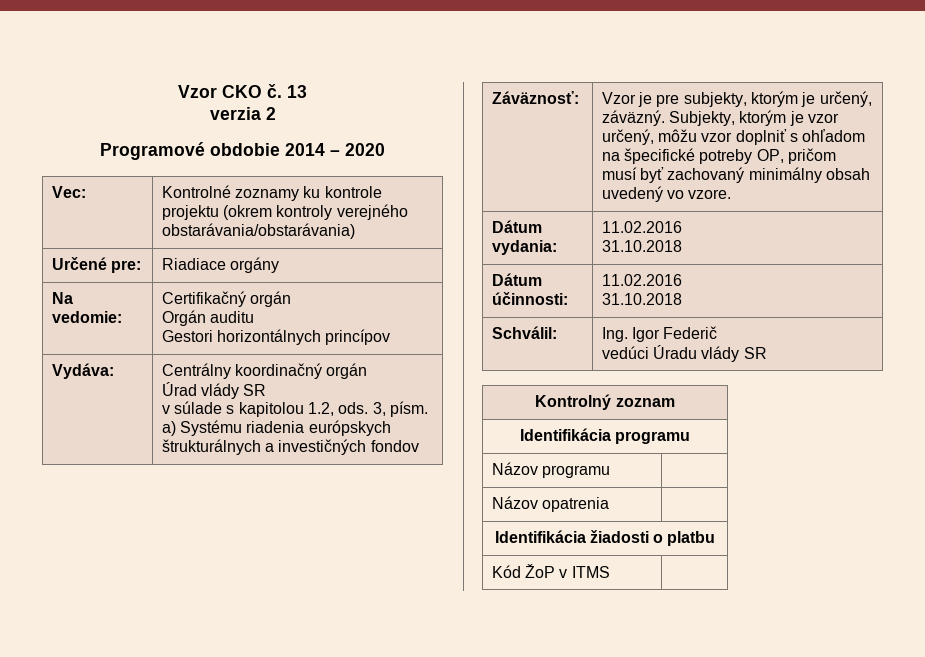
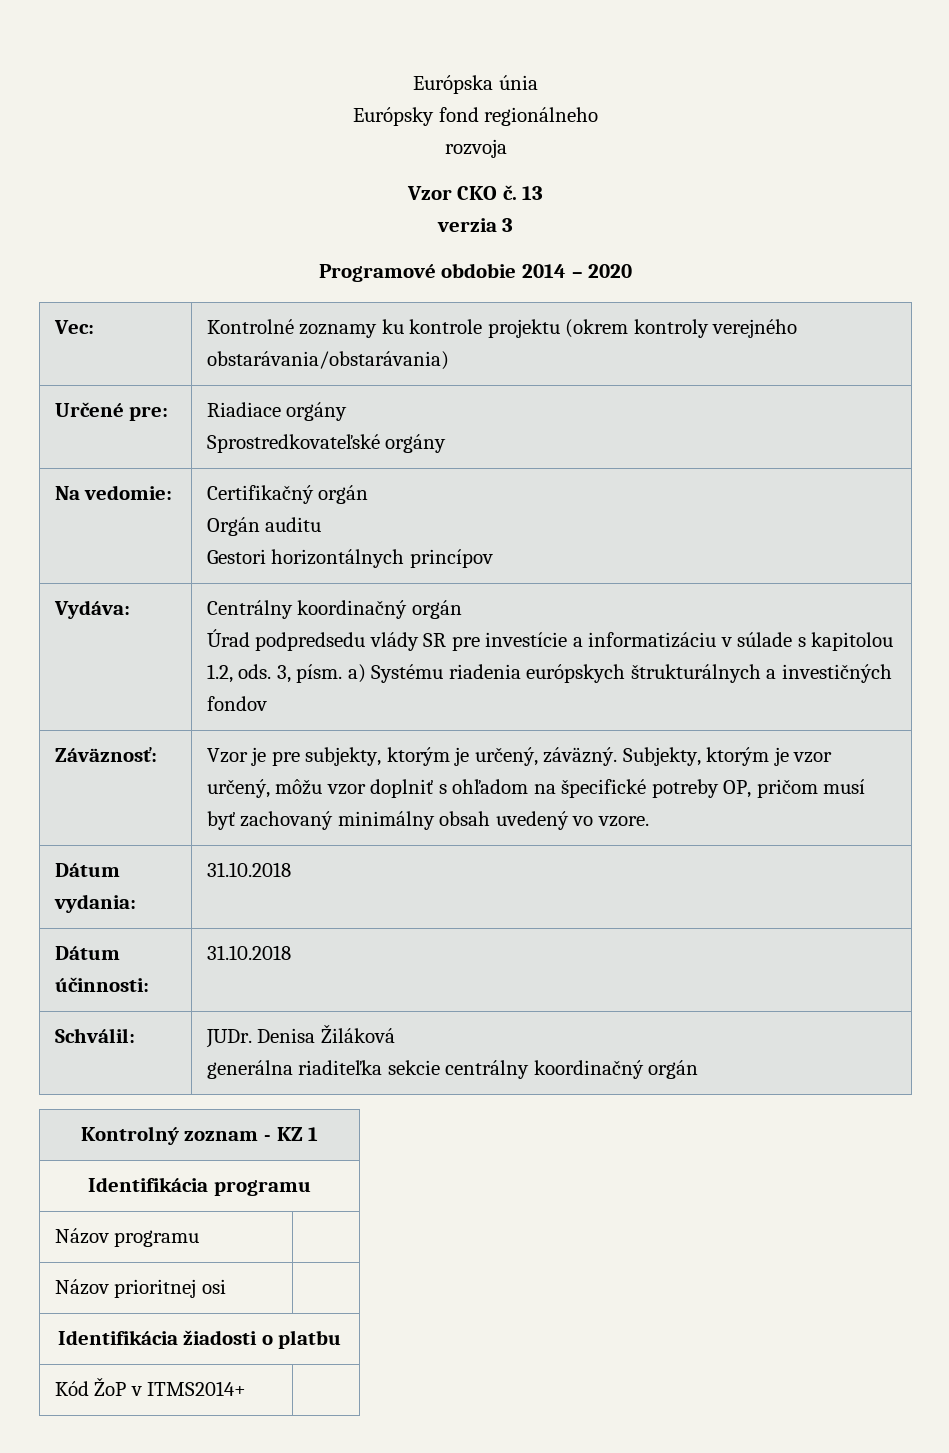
+ Európska únia
+ Európsky fond regionálneho
+ rozvoja
- verzia 2
+ verzia 3
  Určené pre: | Riadiace orgány
+ Sprostredkovateľské orgány
  Vydáva: | Centrálny koordinačný orgán
- Úrad vlády SR
- v súlade s kapitolou 1.2, ods. 3, písm. a) Systému riadenia európskych štrukturálnych a investičných fondov
+ Úrad podpredsedu vlády SR pre investície a informatizáciu v súlade s kapitolou 1.2, ods. 3, písm. a) Systému riadenia európskych štrukturálnych a investičných fondov
- Dátum vydania: | 11.02.2016
- 31.10.2018
+ Dátum vydania: | 31.10.2018
- Dátum účinnosti: | 11.02.2016
- 31.10.2018
+ Dátum účinnosti: | 31.10.2018
- Schválil: | Ing. Igor Federič
- vedúci Úradu vlády SR
+ Schválil: | JUDr. Denisa Žiláková
+ generálna riaditeľka sekcie centrálny koordinačný orgán
- Kontrolný zoznam
+ Kontrolný zoznam - KZ 1
- Názov opatrenia |
+ Názov prioritnej osi |
- Kód ŽoP v ITMS |
+ Kód ŽoP v ITMS2014+ |

